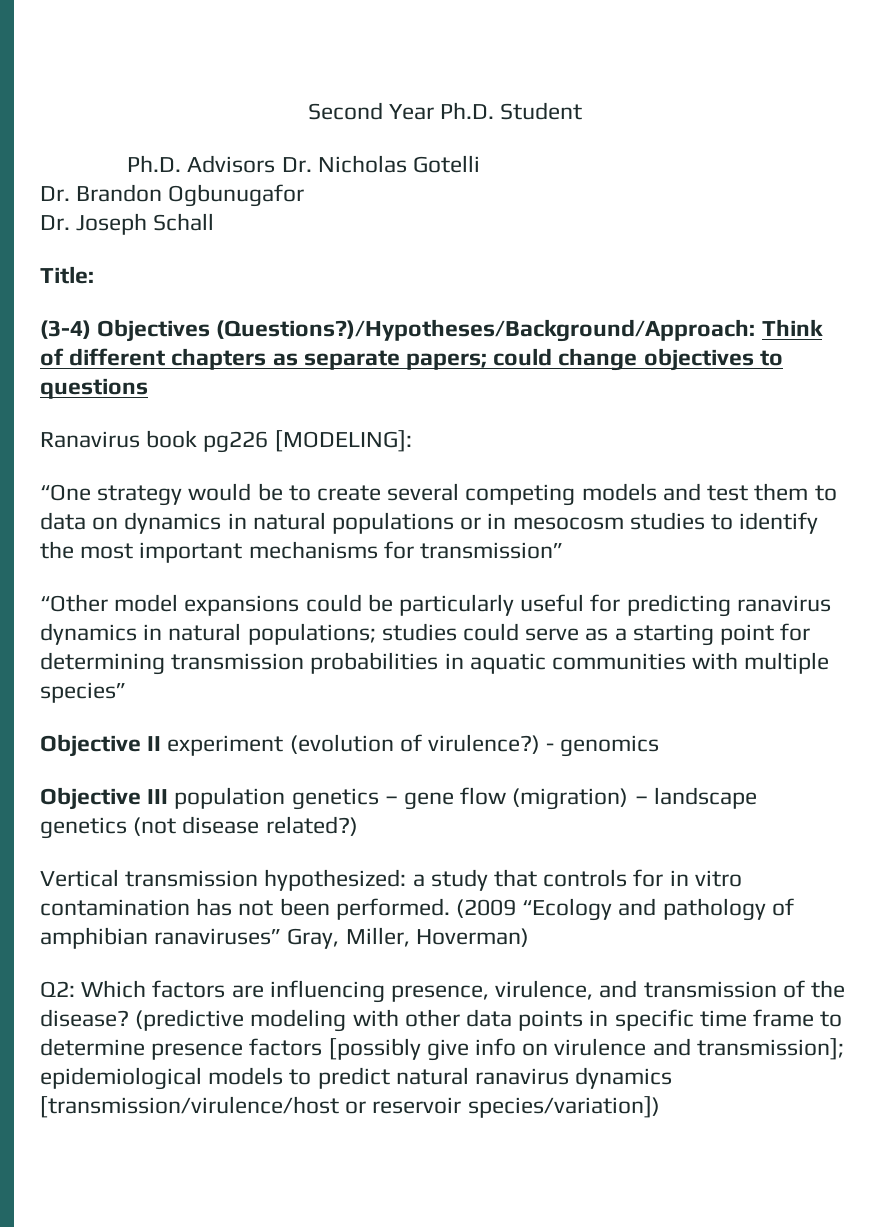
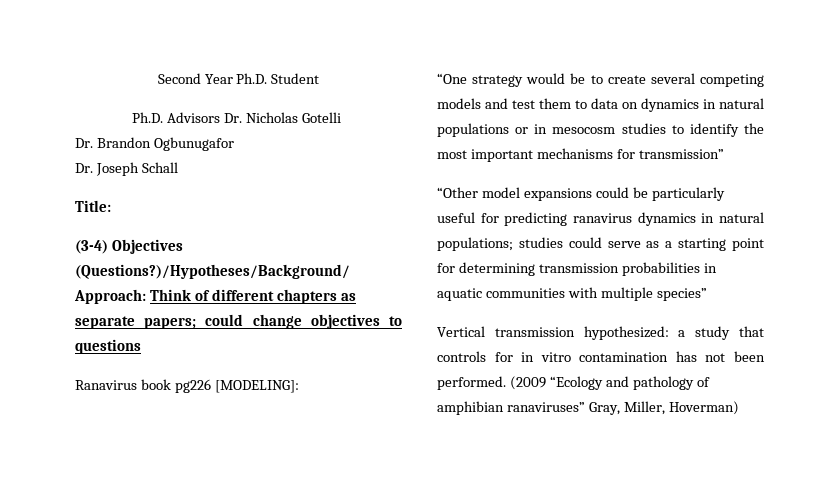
- Objective II experiment (evolution of virulence?) - genomics
- Objective III population genetics – gene flow (migration) – landscape genetics (not disease related?)
- Q2: Which factors are influencing presence, virulence, and transmission of the disease? (predictive modeling with other data points in specific time frame to determine presence factors [possibly give info on virulence and transmission]; epidemiological models to predict natural ranavirus dynamics [transmission/virulence/host or reservoir species/variation])

